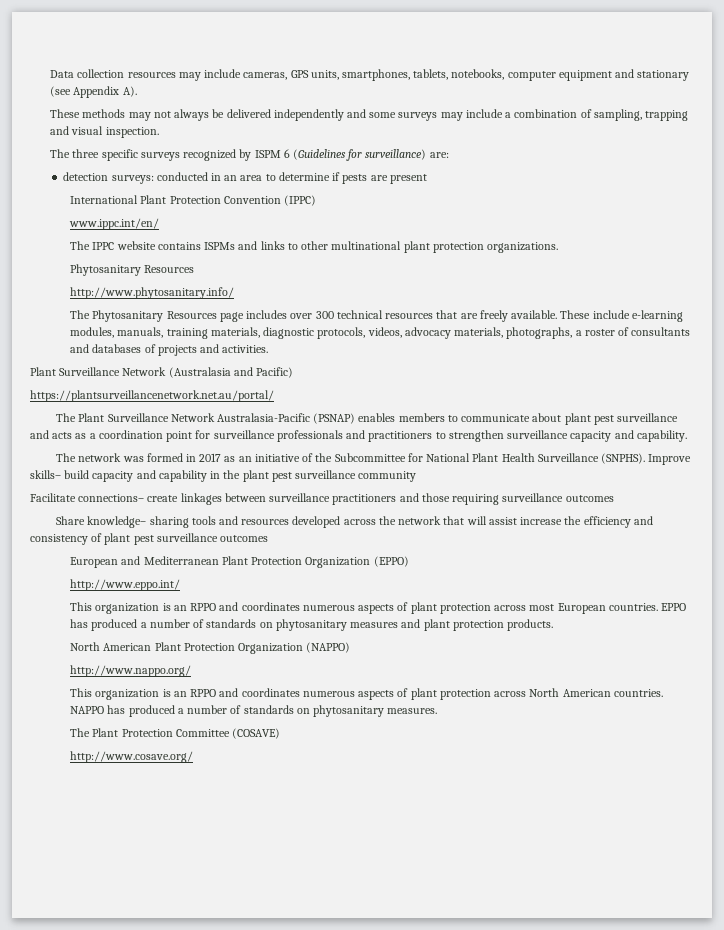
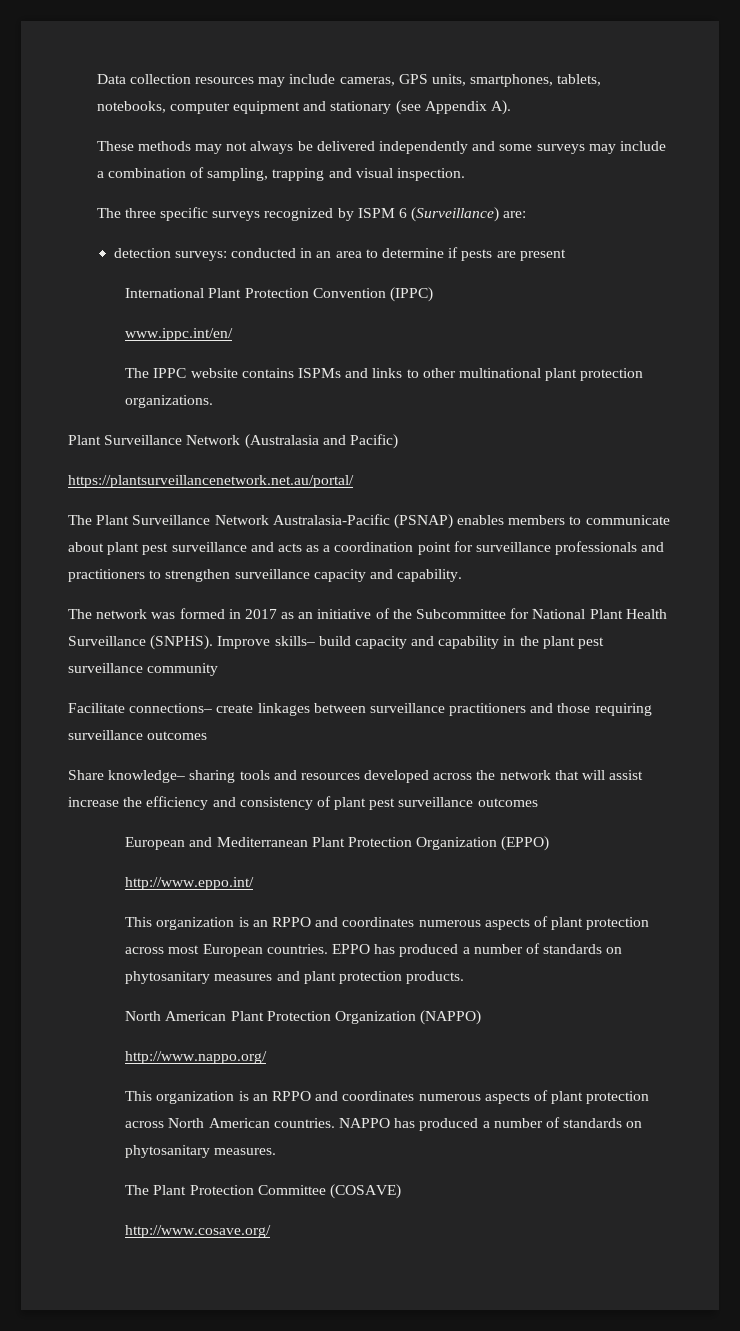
- The three specific surveys recognized by ISPM 6 (Guidelines for surveillance) are:
+ The three specific surveys recognized by ISPM 6 (Surveillance) are:
  The IPPC website contains ISPMs and links to other multinational plant protection organizations.
- Phytosanitary Resources
- http://www.phytosanitary.info/
- The Phytosanitary Resources page includes over 300 technical resources that are freely available. These include e-learning modules, manuals, training materials, diagnostic protocols, videos, advocacy materials, photographs, a roster of consultants and databases of projects and activities.

